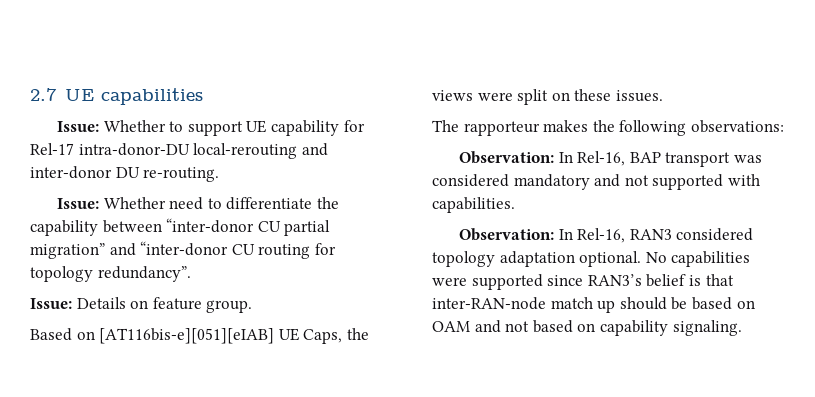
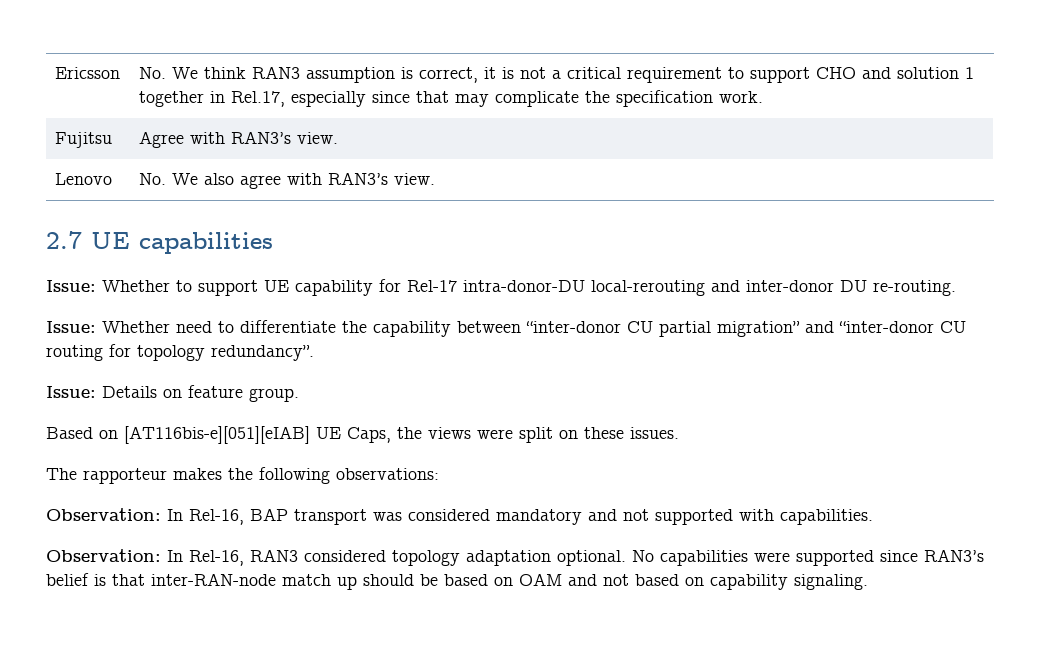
+ Ericsson | No. We think RAN3 assumption is correct, it is not a critical requirement to support CHO and solution 1 together in Rel.17, especially since that may complicate the specification work.
+ Fujitsu | Agree with RAN3’s view.
+ Lenovo | No. We also agree with RAN3’s view.

